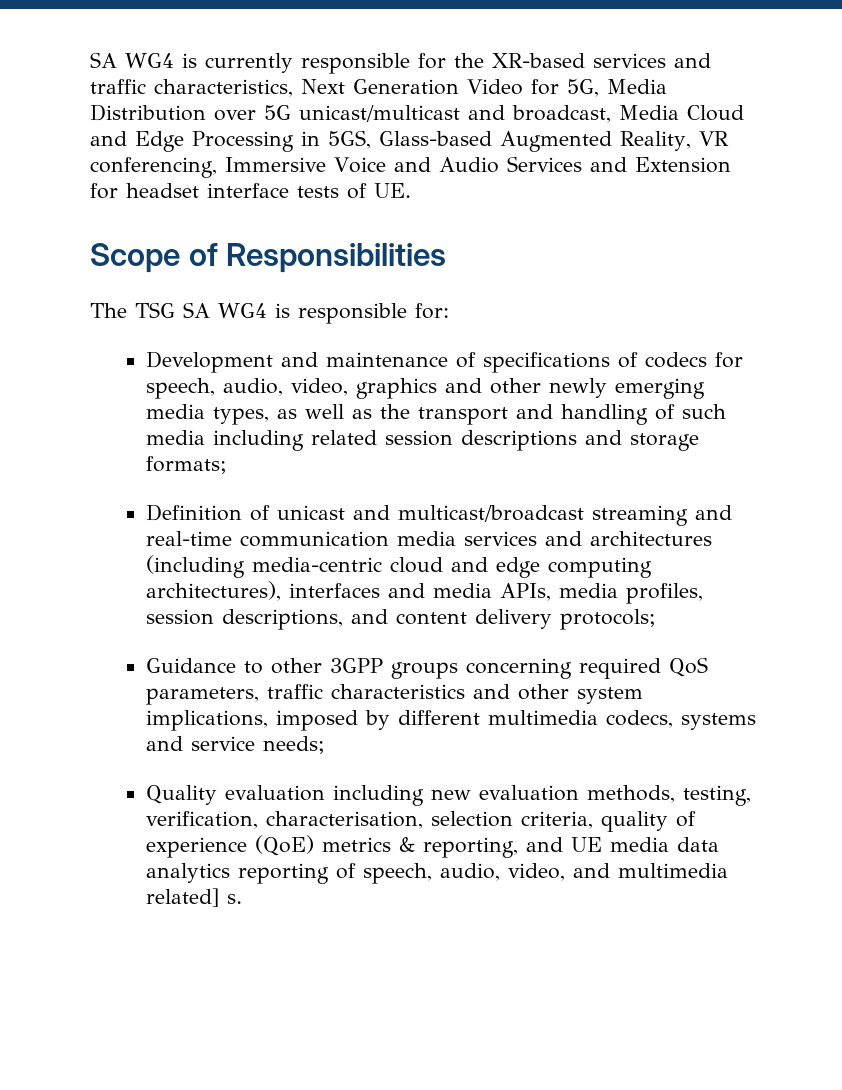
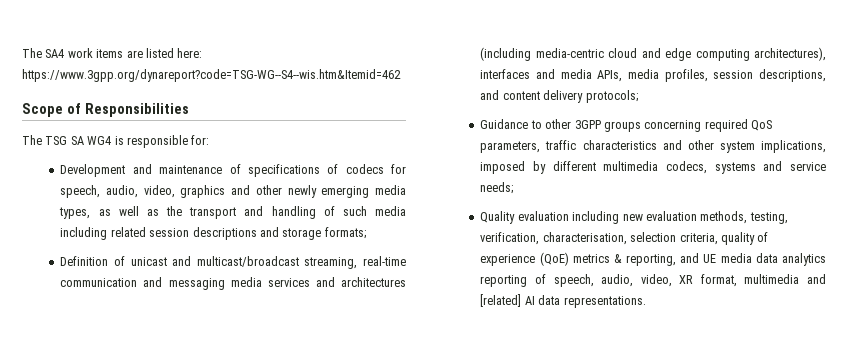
- SA WG4 is currently responsible for the XR-based services and traffic characteristics, Next Generation Video for 5G, Media Distribution over 5G unicast/multicast and broadcast, Media Cloud and Edge Processing in 5GS, Glass-based Augmented Reality, VR conferencing, Immersive Voice and Audio Services and Extension for headset interface tests of UE.
+ The SA4 work items are listed here: https://www.3gpp.org/dynareport?code=TSG-WG--S4--wis.htm&Itemid=462
- Definition of unicast and multicast/broadcast streaming and real-time communication media services and architectures (including media-centric cloud and edge computing architectures), interfaces and media APIs, media profiles, session descriptions, and content delivery protocols;
+ Definition of unicast and multicast/broadcast streaming, real-time communication and messaging media services and architectures (including media-centric cloud and edge computing architectures), interfaces and media APIs, media profiles, session descriptions, and content delivery protocols;
- Quality evaluation including new evaluation methods, testing, verification, characterisation, selection criteria, quality of experience (QoE) metrics & reporting, and UE media data analytics reporting of speech, audio, video, and multimedia related] s.
+ Quality evaluation including new evaluation methods, testing, verification, characterisation, selection criteria, quality of experience (QoE) metrics & reporting, and UE media data analytics reporting of speech, audio, video, XR format, multimedia and [related] AI data representations.

